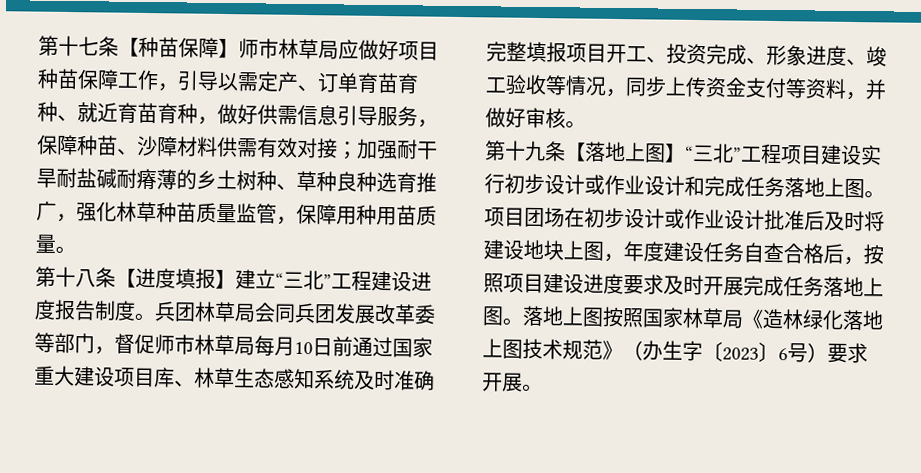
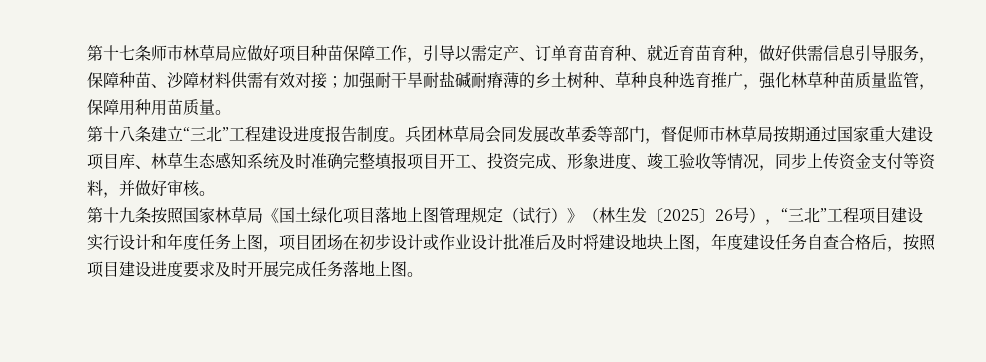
- 第十七条【种苗保障】师市林草局应做好项目种苗保障工作，引导以需定产、订单育苗育种、就近育苗育种，做好供需信息引导服务，保障种苗、沙障材料供需有效对接；加强耐干旱耐盐碱耐瘠薄的乡土树种、草种良种选育推广，强化林草种苗质量监管，保障用种用苗质量。
+ 第十七条师市林草局应做好项目种苗保障工作，引导以需定产、订单育苗育种、就近育苗育种，做好供需信息引导服务，保障种苗、沙障材料供需有效对接；加强耐干旱耐盐碱耐瘠薄的乡土树种、草种良种选育推广，强化林草种苗质量监管，保障用种用苗质量。
- 第十八条【进度填报】建立“三北”工程建设进度报告制度。
+ 第十八条建立“三北”工程建设进度报告制度。
- 兵团林草局会同兵团发展改革委等部门，督促师市林草局每月10日前通过国家重大建设项目库、林草生态感知系统及时准确完整填报项目开工、投资完成、形象进度、竣工验收等情况，同步上传资金支付等资料，并做好审核。
+ 兵团林草局会同发展改革委等部门，督促师市林草局按期通过国家重大建设项目库、林草生态感知系统及时准确完整填报项目开工、投资完成、形象进度、竣工验收等情况，同步上传资金支付等资料，并做好审核。
- 第十九条【落地上图】“三北”工程项目建设实行初步设计或作业设计和完成任务落地上图。项目团场在初步设计或作业设计批准后及时将建设地块上图，年度建设任务自查合格后，按照项目建设进度要求及时开展完成任务落地上图。落地上图按照国家林草局《造林绿化落地上图技术规范》（办生字〔2023〕6号）要求开展。
+ 第十九条按照国家林草局《国土绿化项目落地上图管理规定（试行）》（林生发〔2025〕26号），“三北”工程项目建设实行设计和年度任务上图，项目团场在初步设计或作业设计批准后及时将建设地块上图，年度建设任务自查合格后，按照项目建设进度要求及时开展完成任务落地上图。

